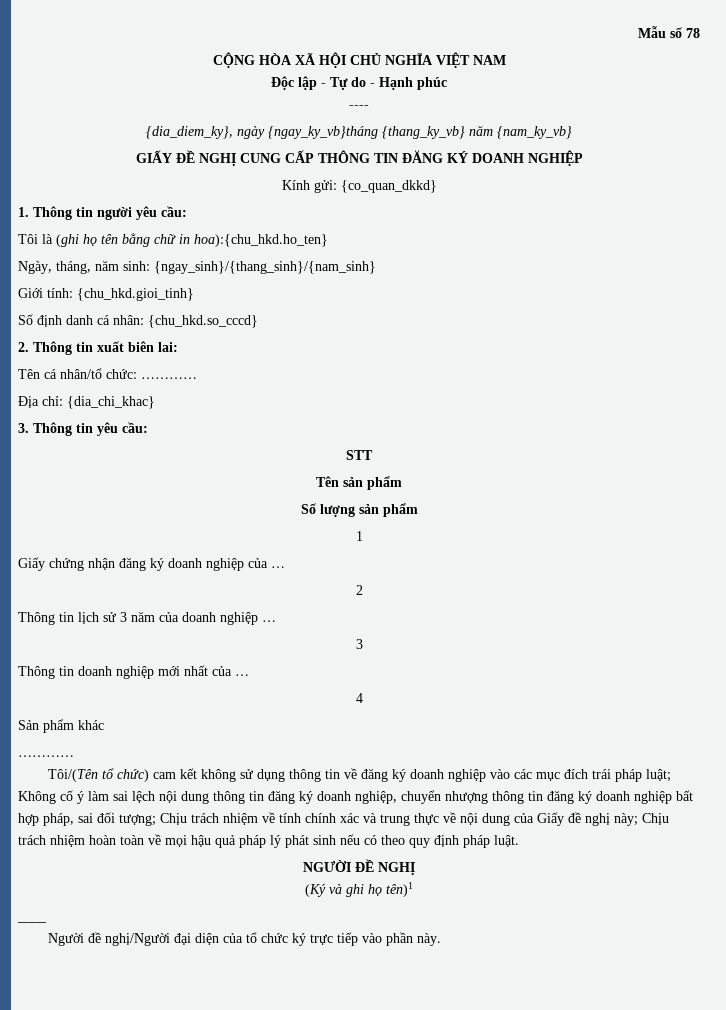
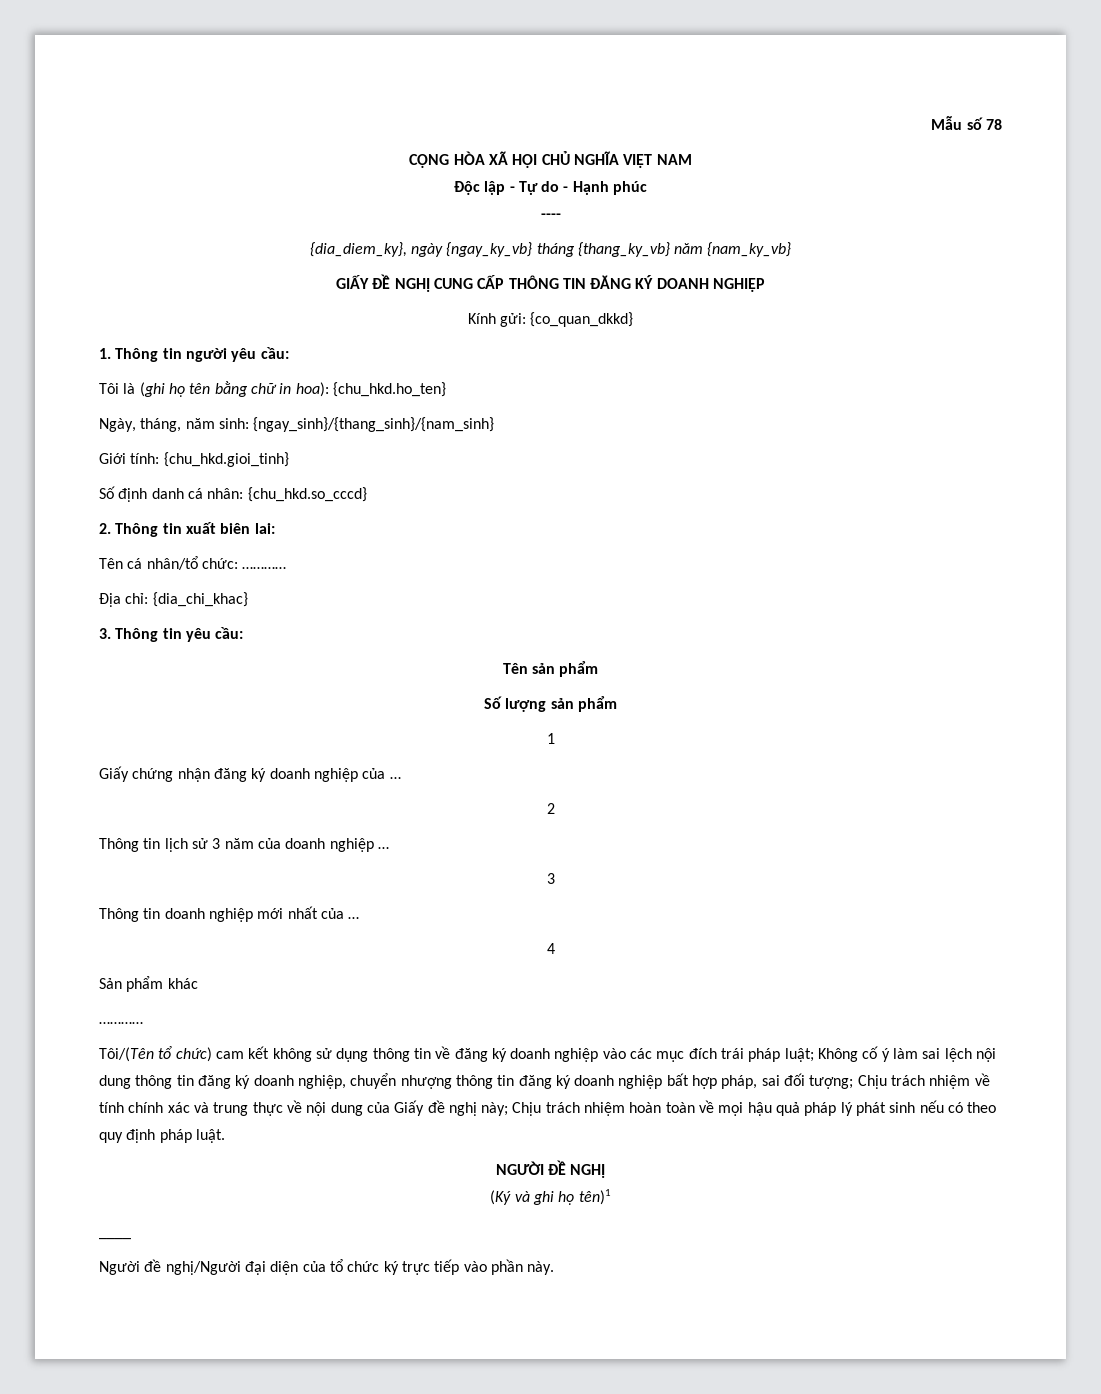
- {dia_diem_ky}, ngày {ngay_ky_vb}tháng {thang_ky_vb} năm {nam_ky_vb}
+ {dia_diem_ky}, ngày {ngay_ky_vb} tháng {thang_ky_vb} năm {nam_ky_vb}
- Tôi là (ghi họ tên bằng chữ in hoa):{chu_hkd.ho_ten}
+ Tôi là (ghi họ tên bằng chữ in hoa): {chu_hkd.ho_ten}
- STT

